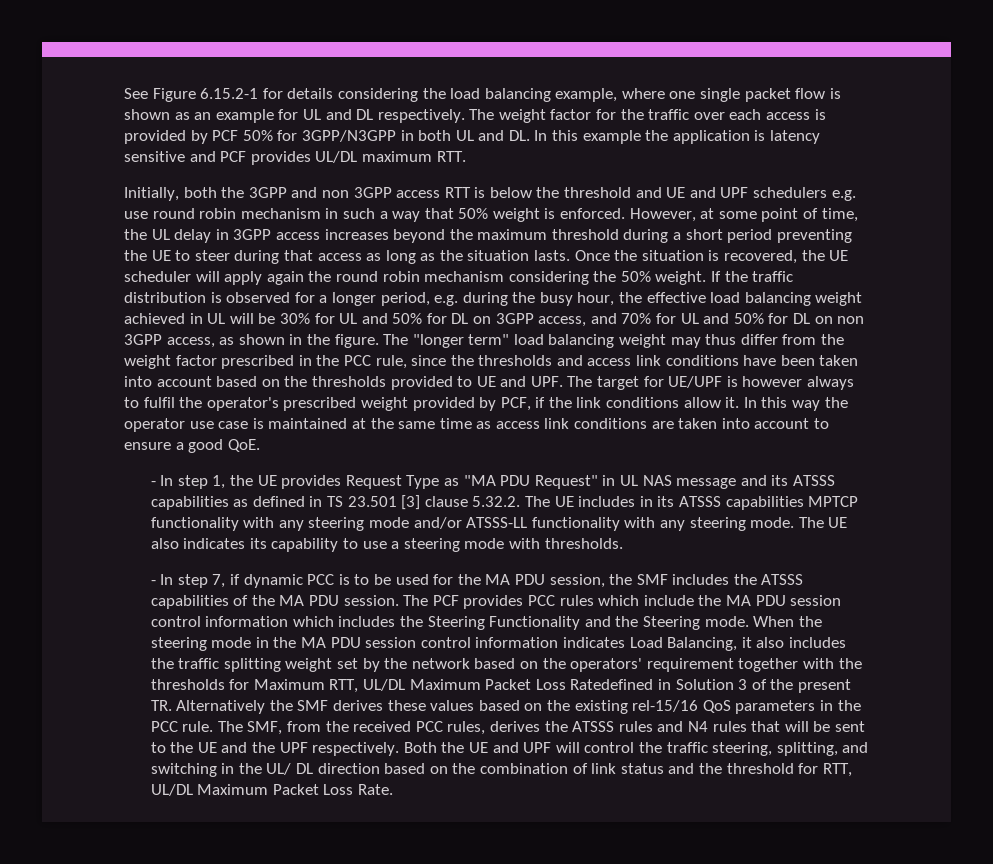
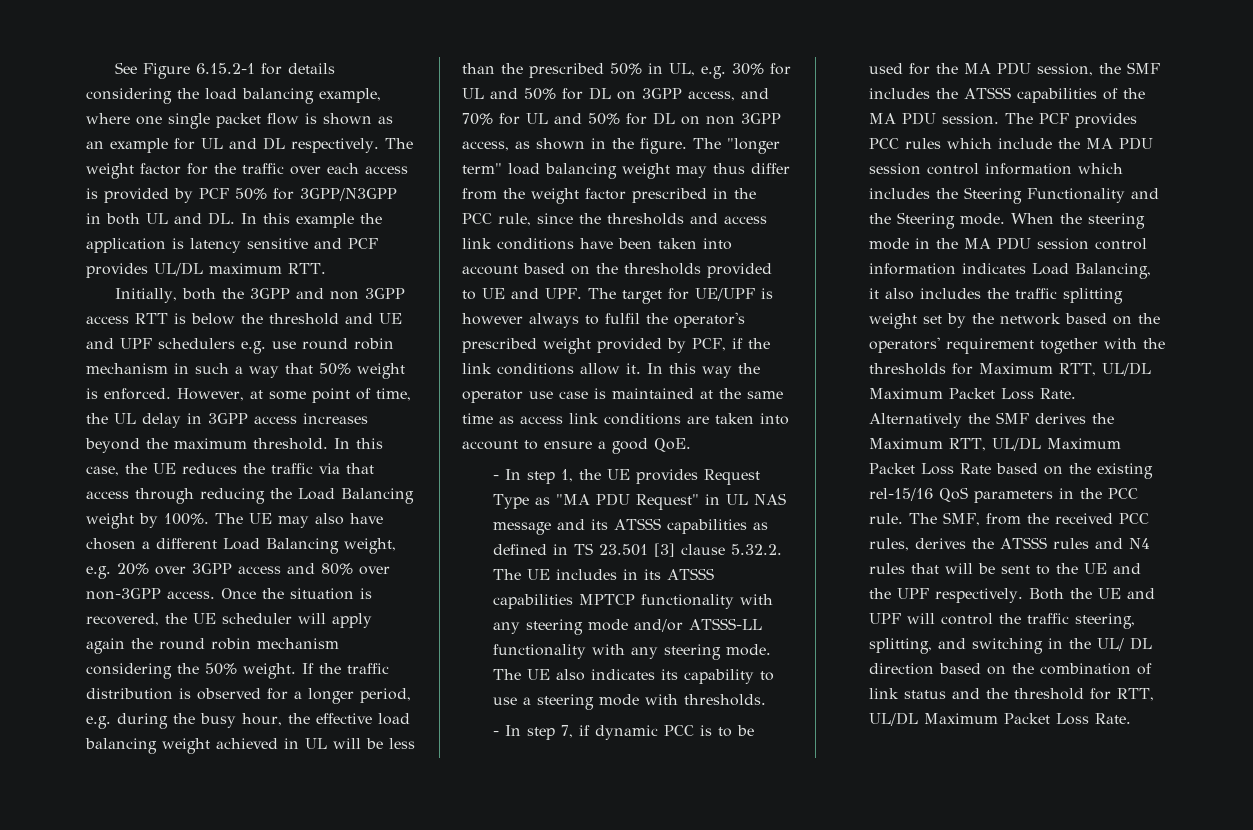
- However, at some point of time, the UL delay in 3GPP access increases beyond the maximum threshold during a short period preventing the UE to steer during that access as long as the situation lasts.
+ However, at some point of time, the UL delay in 3GPP access increases beyond the maximum threshold. In this case, the UE reduces the traffic via that access through reducing the Load Balancing weight by 100%. The UE may also have chosen a different Load Balancing weight, e.g. 20% over 3GPP access and 80% over non-3GPP access.
- If the traffic distribution is observed for a longer period, e.g. during the busy hour, the effective load balancing weight achieved in UL will be 30% for UL and 50% for DL on 3GPP access, and 70% for UL and 50% for DL on non 3GPP access, as shown in the figure.
+ If the traffic distribution is observed for a longer period, e.g. during the busy hour, the effective load balancing weight achieved in UL will be less than the prescribed 50% in UL, e.g. 30% for UL and 50% for DL on 3GPP access, and 70% for UL and 50% for DL on non 3GPP access, as shown in the figure.
- When the steering mode in the MA PDU session control information indicates Load Balancing, it also includes the traffic splitting weight set by the network based on the operators' requirement together with the thresholds for Maximum RTT, UL/DL Maximum Packet Loss Ratedefined in Solution 3 of the present TR. Alternatively the SMF derives these values based on the existing rel-15/16 QoS parameters in the PCC rule.
+ When the steering mode in the MA PDU session control information indicates Load Balancing, it also includes the traffic splitting weight set by the network based on the operators' requirement together with the thresholds for Maximum RTT, UL/DL Maximum Packet Loss Rate. Alternatively the SMF derives the Maximum RTT, UL/DL Maximum Packet Loss Rate based on the existing rel-15/16 QoS parameters in the PCC rule.

